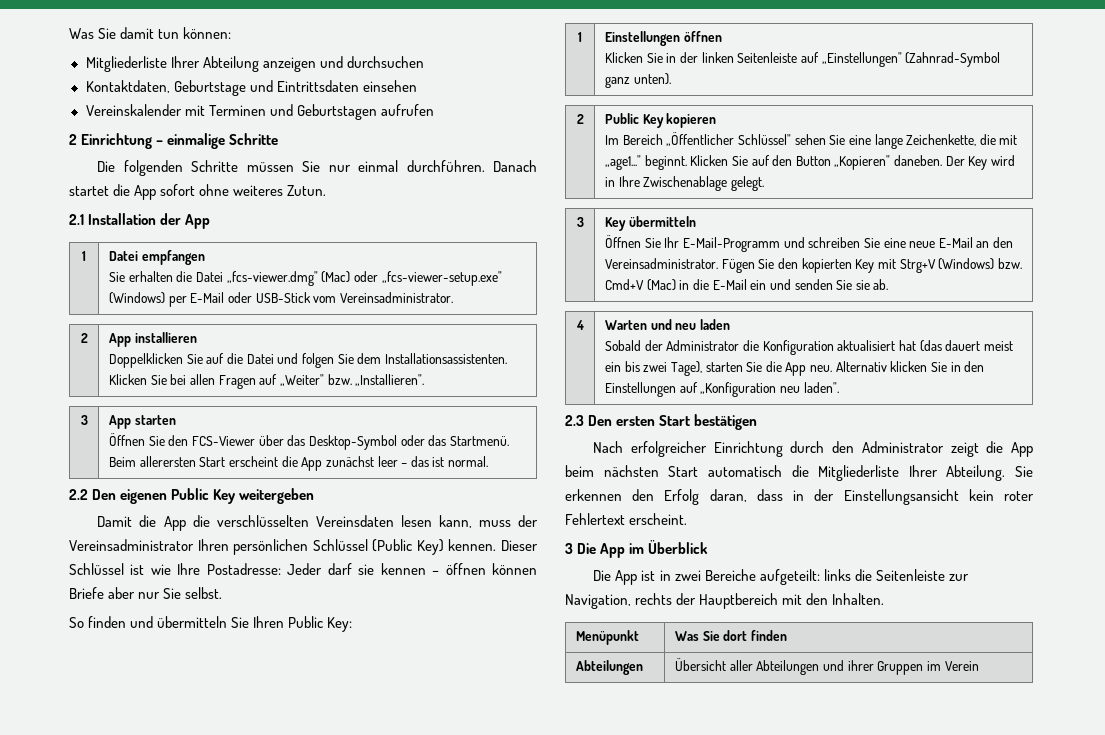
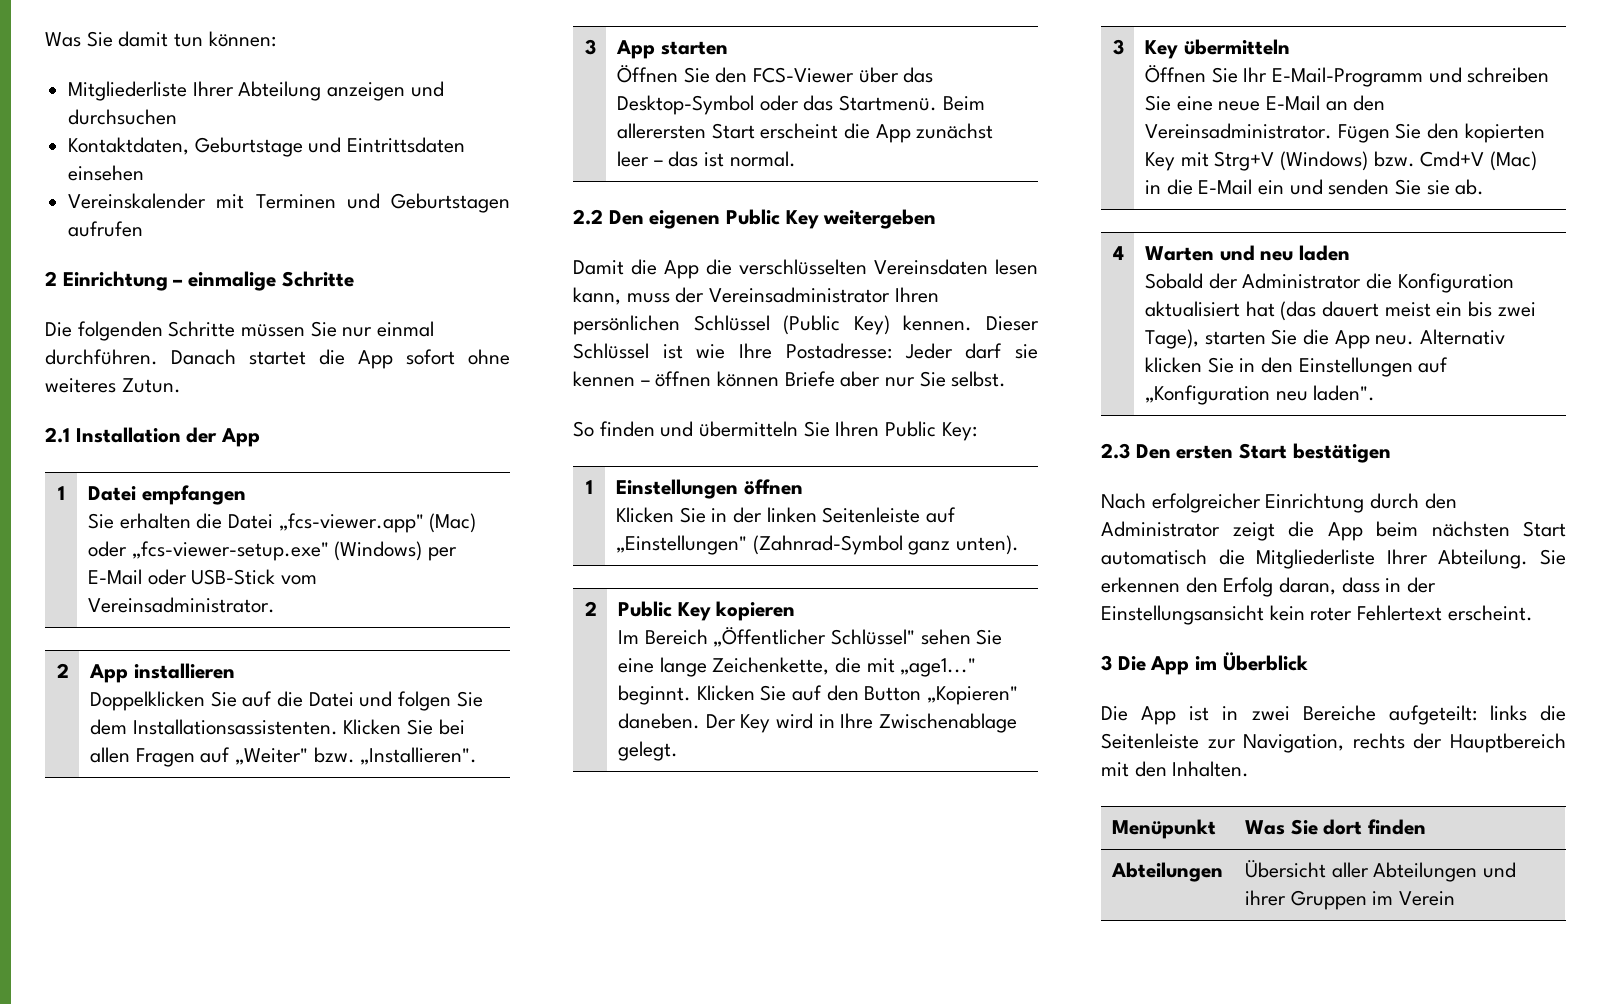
  1 | Datei empfangen
- Sie erhalten die Datei „fcs-viewer.dmg" (Mac) oder „fcs-viewer-setup.exe" (Windows) per E-Mail oder USB-Stick vom Vereinsadministrator.
+ Sie erhalten die Datei „fcs-viewer.app" (Mac) oder „fcs-viewer-setup.exe" (Windows) per E-Mail oder USB-Stick vom Vereinsadministrator.

